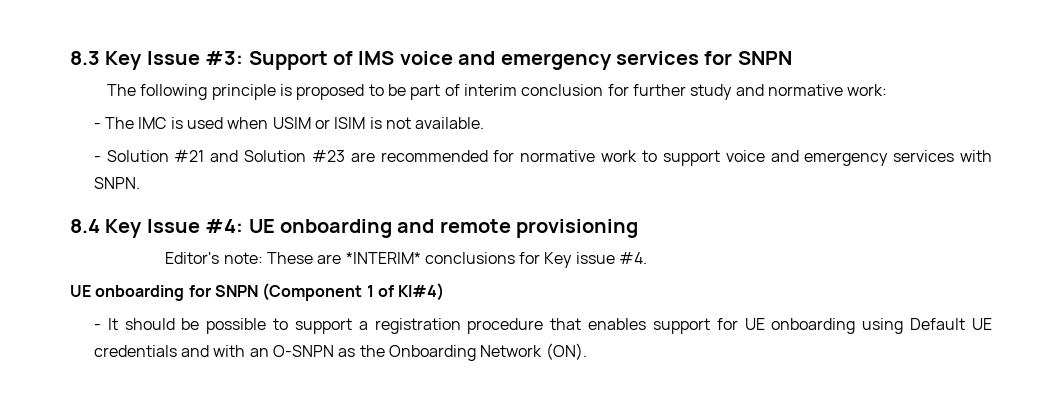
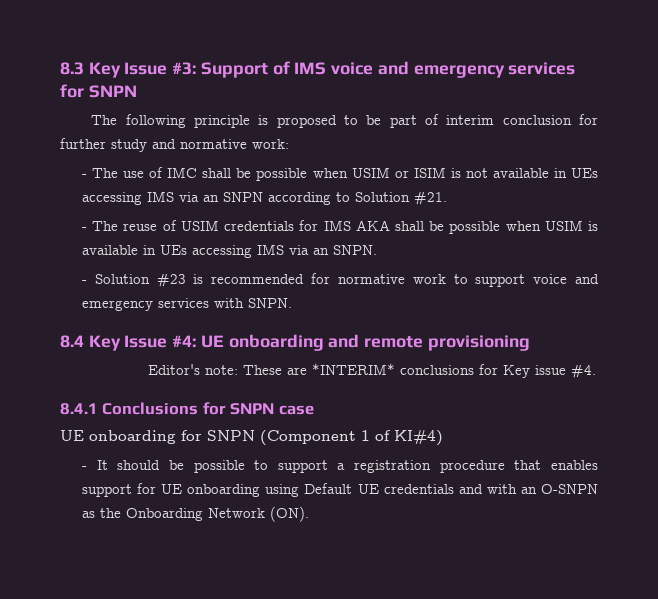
- - The IMC is used when USIM or ISIM is not available.
- - Solution #21 and Solution #23 are recommended for normative work to support voice and emergency services with SNPN.
+ - The use of IMC shall be possible when USIM or ISIM is not available in UEs accessing IMS via an SNPN according to Solution #21.
+ - The reuse of USIM credentials for IMS AKA shall be possible when USIM is available in UEs accessing IMS via an SNPN.
+ - Solution #23 is recommended for normative work to support voice and emergency services with SNPN.
+ 8.4.1 Conclusions for SNPN case

